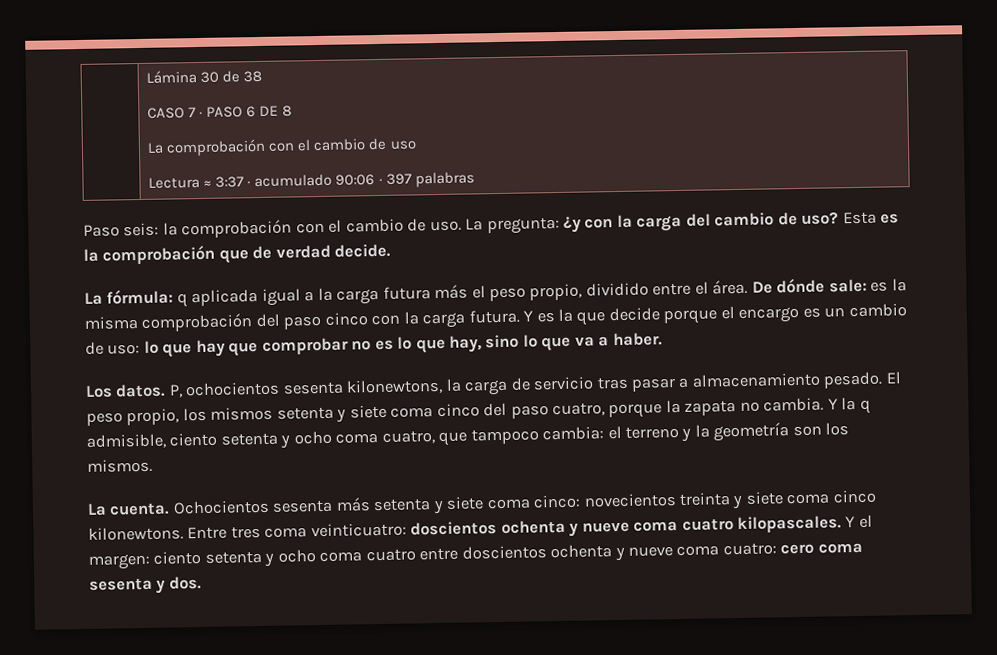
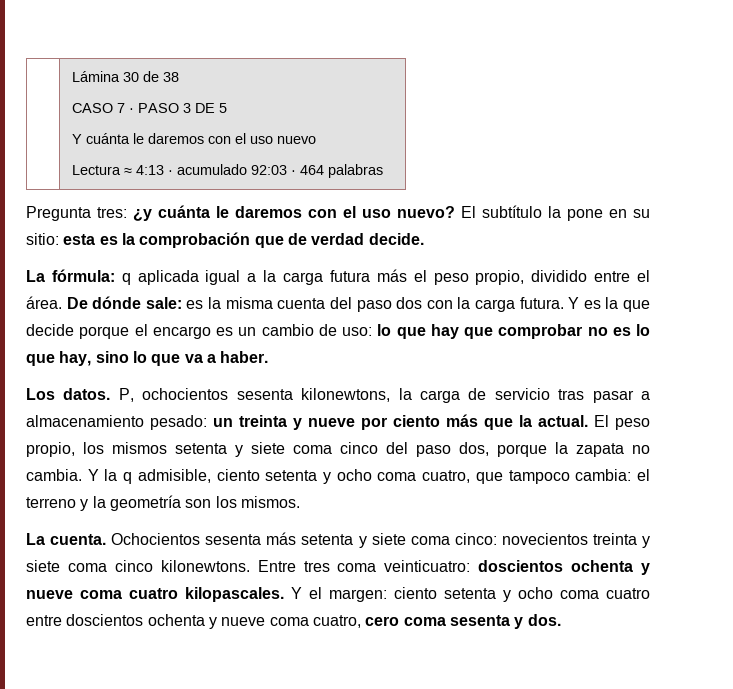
  | Lámina 30 de 38
- CASO 7 · PASO 6 DE 8
- La comprobación con el cambio de uso
- Lectura ≈ 3:37 · acumulado 90:06 · 397 palabras
- Paso seis: la comprobación con el cambio de uso. La pregunta: ¿y con la carga del cambio de uso? Esta es la comprobación que de verdad decide.
+ CASO 7 · PASO 3 DE 5
+ Y cuánta le daremos con el uso nuevo
+ Lectura ≈ 4:13 · acumulado 92:03 · 464 palabras
+ Pregunta tres: ¿y cuánta le daremos con el uso nuevo? El subtítulo la pone en su sitio: esta es la comprobación que de verdad decide.
- De dónde sale: es la misma comprobación del paso cinco con la carga futura.
+ De dónde sale: es la misma cuenta del paso dos con la carga futura.
- P, ochocientos sesenta kilonewtons, la carga de servicio tras pasar a almacenamiento pesado.
+ P, ochocientos sesenta kilonewtons, la carga de servicio tras pasar a almacenamiento pesado: un treinta y nueve por ciento más que la actual.
- El peso propio, los mismos setenta y siete coma cinco del paso cuatro, porque la zapata no cambia.
+ El peso propio, los mismos setenta y siete coma cinco del paso dos, porque la zapata no cambia.
- Y el margen: ciento setenta y ocho coma cuatro entre doscientos ochenta y nueve coma cuatro: cero coma sesenta y dos.
+ Y el margen: ciento setenta y ocho coma cuatro entre doscientos ochenta y nueve coma cuatro, cero coma sesenta y dos.

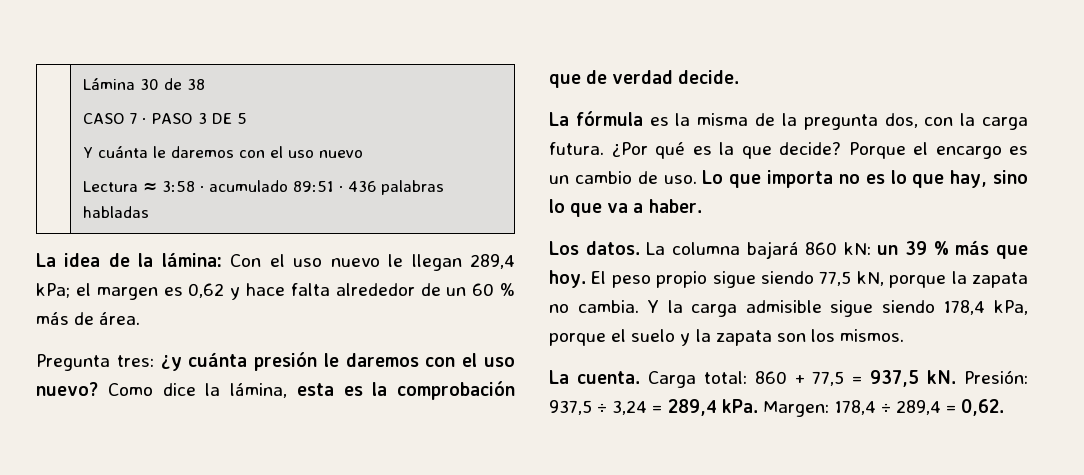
  | Lámina 30 de 38
  CASO 7 · PASO 3 DE 5
  Y cuánta le daremos con el uso nuevo
- Lectura ≈ 4:13 · acumulado 92:03 · 464 palabras
+ Lectura ≈ 3:58 · acumulado 89:51 · 436 palabras habladas
+ La idea de la lámina: Con el uso nuevo le llegan 289,4 kPa; el margen es 0,62 y hace falta alrededor de un 60 % más de área.
- Pregunta tres: ¿y cuánta le daremos con el uso nuevo?
+ Pregunta tres: ¿y cuánta presión le daremos con el uso nuevo?
- El subtítulo la pone en su sitio: esta es la comprobación que de verdad decide.
+ Como dice la lámina, esta es la comprobación que de verdad decide.
- La fórmula: q aplicada igual a la carga futura más el peso propio, dividido entre el área. De dónde sale: es la misma cuenta del paso dos con la carga futura.
+ La fórmula es la misma de la pregunta dos, con la carga futura.
- Y es la que decide porque el encargo es un cambio de uso: lo que hay que comprobar no es lo que hay, sino lo que va a haber.
+ ¿Por qué es la que decide? Porque el encargo es un cambio de uso. Lo que importa no es lo que hay, sino lo que va a haber.
- P, ochocientos sesenta kilonewtons, la carga de servicio tras pasar a almacenamiento pesado: un treinta y nueve por ciento más que la actual. El peso propio, los mismos setenta y siete coma cinco del paso dos, porque la zapata no cambia.
+ La columna bajará 860 kN: un 39 % más que hoy. El peso propio sigue siendo 77,5 kN, porque la zapata no cambia.
- Y la q admisible, ciento setenta y ocho coma cuatro, que tampoco cambia: el terreno y la geometría son los mismos.
+ Y la carga admisible sigue siendo 178,4 kPa, porque el suelo y la zapata son los mismos.
- Ochocientos sesenta más setenta y siete coma cinco: novecientos treinta y siete coma cinco kilonewtons. Entre tres coma veinticuatro: doscientos ochenta y nueve coma cuatro kilopascales. Y el margen: ciento setenta y ocho coma cuatro entre doscientos ochenta y nueve coma cuatro, cero coma sesenta y dos.
+ Carga total: 860 + 77,5 = 937,5 kN. Presión: 937,5 ÷ 3,24 = 289,4 kPa. Margen: 178,4 ÷ 289,4 = 0,62.

